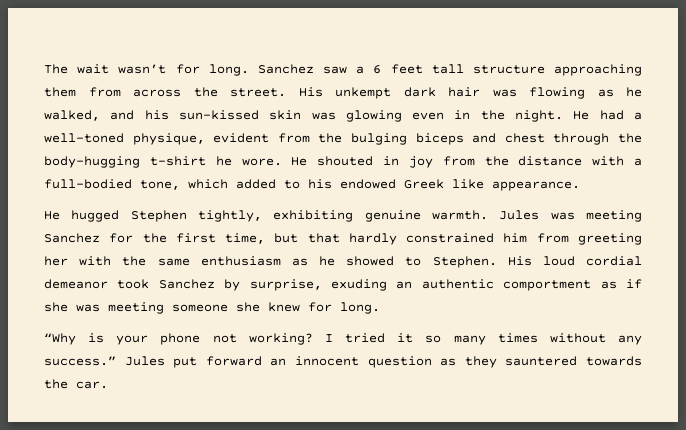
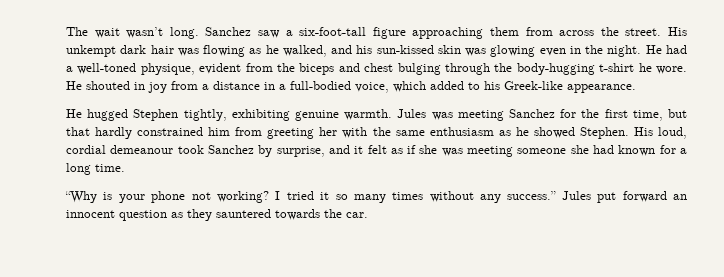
- The wait wasn’t for long.
+ The wait wasn’t long.
- Sanchez saw a 6 feet tall structure approaching them from across the street.
+ Sanchez saw a six-foot-tall figure approaching them from across the street.
- He had a well-toned physique, evident from the bulging biceps and chest through the body-hugging t-shirt he wore.
+ He had a well-toned physique, evident from the biceps and chest bulging through the body-hugging t-shirt he wore.
- He shouted in joy from the distance with a full-bodied tone, which added to his endowed Greek like appearance.
+ He shouted in joy from a distance in a full-bodied voice, which added to his Greek-like appearance.
- Jules was meeting Sanchez for the first time, but that hardly constrained him from greeting her with the same enthusiasm as he showed to Stephen.
+ Jules was meeting Sanchez for the first time, but that hardly constrained him from greeting her with the same enthusiasm as he showed Stephen.
- His loud cordial demeanor took Sanchez by surprise, exuding an authentic comportment as if she was meeting someone she knew for long.
+ His loud, cordial demeanour took Sanchez by surprise, and it felt as if she was meeting someone she had known for a long time.

